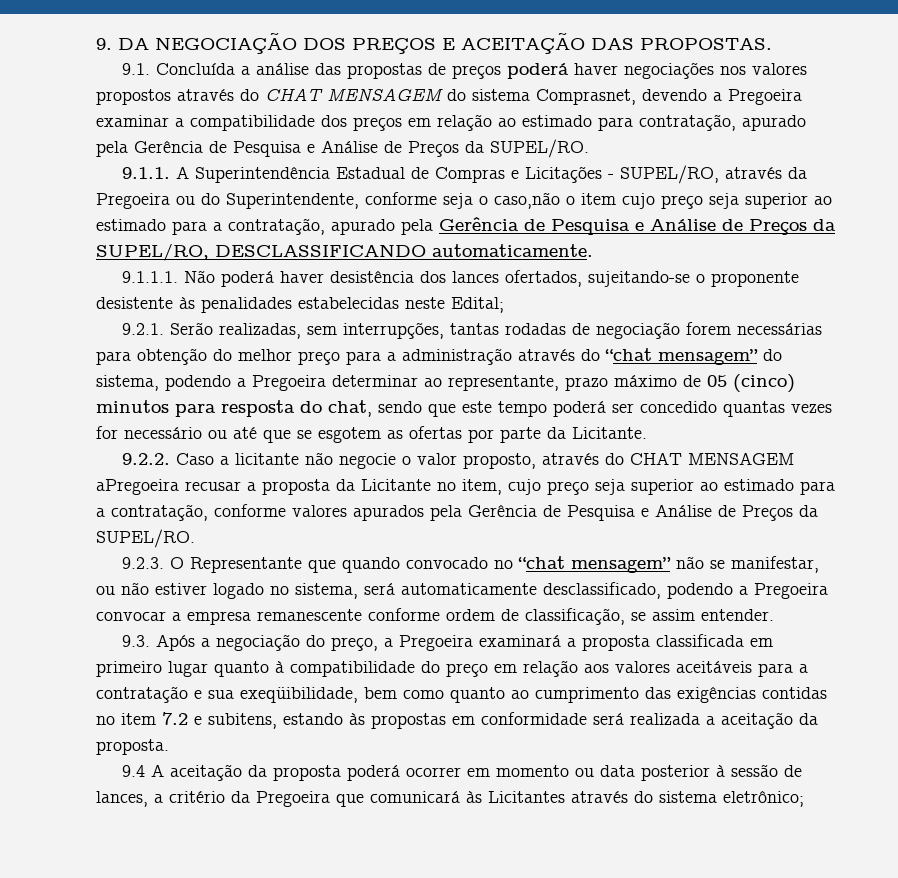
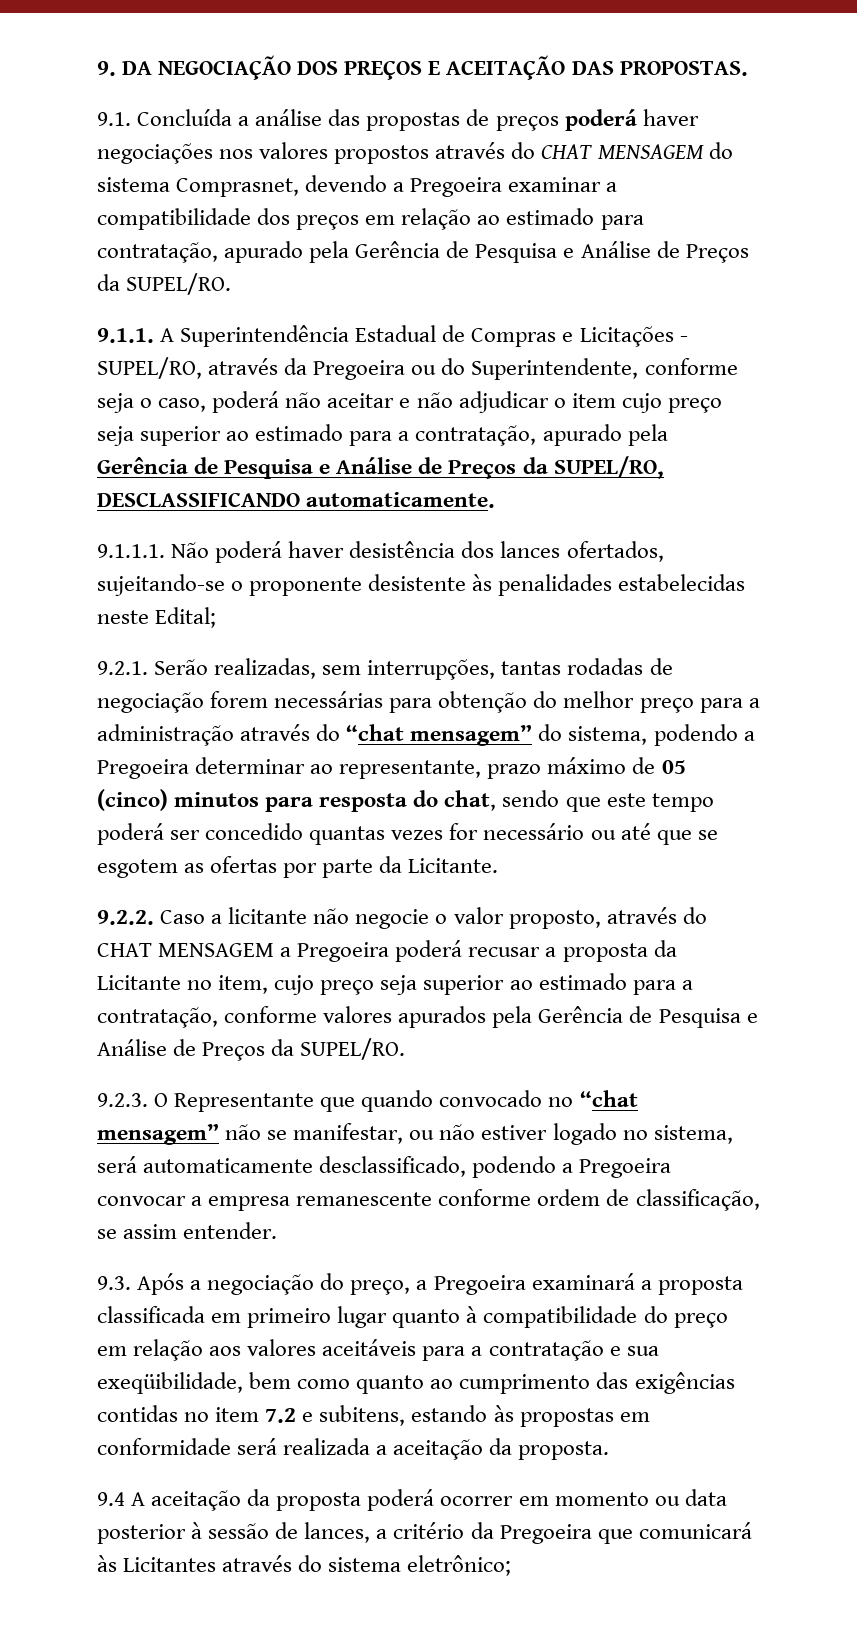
- 9.1.1. A Superintendência Estadual de Compras e Licitações - SUPEL/RO, através da Pregoeira ou do Superintendente, conforme seja o caso,não o item cujo preço seja superior ao estimado para a contratação, apurado pela Gerência de Pesquisa e Análise de Preços da SUPEL/RO, DESCLASSIFICANDO automaticamente.
+ 9.1.1. A Superintendência Estadual de Compras e Licitações - SUPEL/RO, através da Pregoeira ou do Superintendente, conforme seja o caso, poderá não aceitar e não adjudicar o item cujo preço seja superior ao estimado para a contratação, apurado pela Gerência de Pesquisa e Análise de Preços da SUPEL/RO, DESCLASSIFICANDO automaticamente.
- 9.2.2. Caso a licitante não negocie o valor proposto, através do CHAT MENSAGEM aPregoeira recusar a proposta da Licitante no item, cujo preço seja superior ao estimado para a contratação, conforme valores apurados pela Gerência de Pesquisa e Análise de Preços da SUPEL/RO.
+ 9.2.2. Caso a licitante não negocie o valor proposto, através do CHAT MENSAGEM a Pregoeira poderá recusar a proposta da Licitante no item, cujo preço seja superior ao estimado para a contratação, conforme valores apurados pela Gerência de Pesquisa e Análise de Preços da SUPEL/RO.

